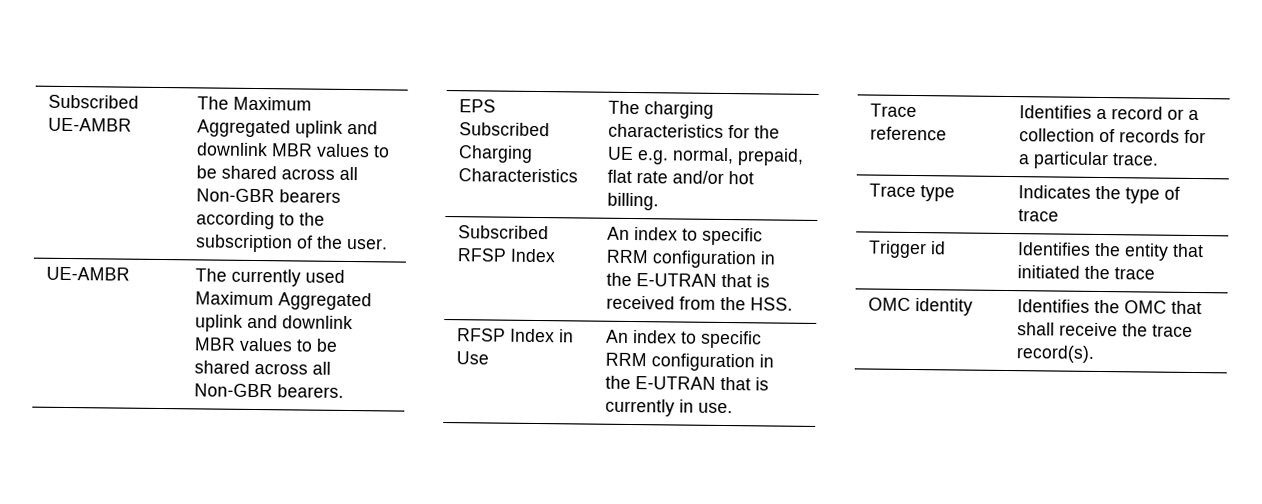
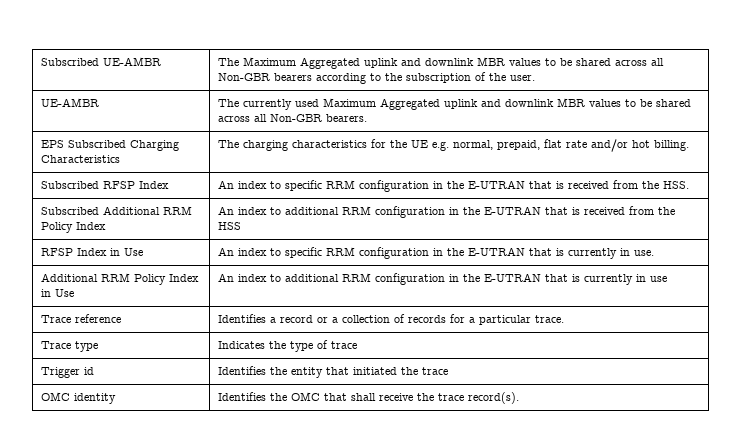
+ Subscribed Additional RRM Policy Index | An index to additional RRM configuration in the E-UTRAN that is received from the HSS
+ Additional RRM Policy Index in Use | An index to additional RRM configuration in the E-UTRAN that is currently in use

